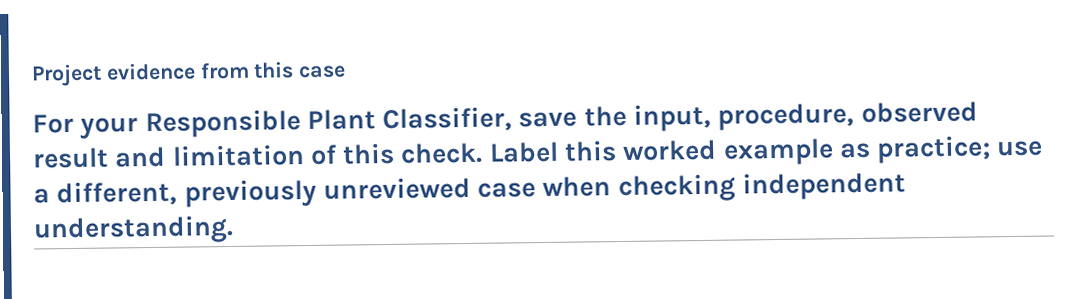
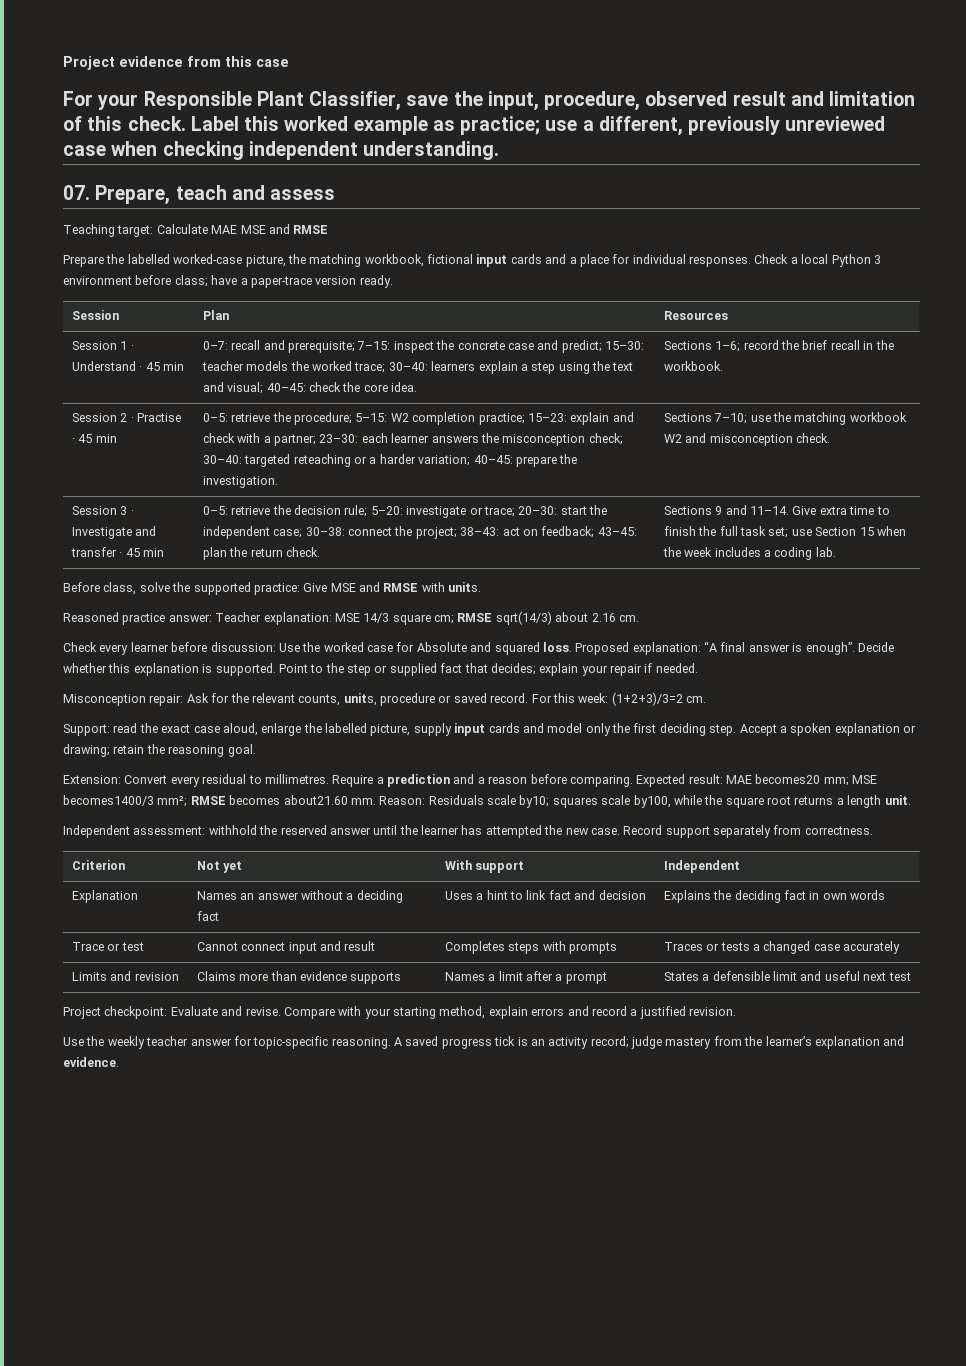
+ 07. Prepare, teach and assess
+ Teaching target: Calculate MAE MSE and RMSE
+ Prepare the labelled worked-case picture, the matching workbook, fictional input cards and a place for individual responses. Check a local Python 3 environment before class; have a paper-trace version ready.
+ Session | Plan | Resources
+ Session 1 · Understand · 45 min | 0–7: recall and prerequisite; 7–15: inspect the concrete case and predict; 15–30: teacher models the worked trace; 30–40: learners explain a step using the text and visual; 40–45: check the core idea. | Sections 1–6; record the brief recall in the workbook.
+ Session 2 · Practise · 45 min | 0–5: retrieve the procedure; 5–15: W2 completion practice; 15–23: explain and check with a partner; 23–30: each learner answers the misconception check; 30–40: targeted reteaching or a harder variation; 40–45: prepare the investigation. | Sections 7–10; use the matching workbook W2 and misconception check.
+ Session 3 · Investigate and transfer · 45 min | 0–5: retrieve the decision rule; 5–20: investigate or trace; 20–30: start the independent case; 30–38: connect the project; 38–43: act on feedback; 43–45: plan the return check. | Sections 9 and 11–14. Give extra time to finish the full task set; use Section 15 when the week includes a coding lab.
+ Before class, solve the supported practice: Give MSE and RMSE with units.
+ Reasoned practice answer: Teacher explanation: MSE 14/3 square cm; RMSE sqrt(14/3) about 2.16 cm.
+ Check every learner before discussion: Use the worked case for Absolute and squared loss. Proposed explanation: “A final answer is enough”. Decide whether this explanation is supported. Point to the step or supplied fact that decides; explain your repair if needed.
+ Misconception repair: Ask for the relevant counts, units, procedure or saved record. For this week: (1+2+3)/3=2 cm.
+ Support: read the exact case aloud, enlarge the labelled picture, supply input cards and model only the first deciding step. Accept a spoken explanation or drawing; retain the reasoning goal.
+ Extension: Convert every residual to millimetres. Require a prediction and a reason before comparing. Expected result: MAE becomes20 mm; MSE becomes1400/3 mm²; RMSE becomes about21.60 mm. Reason: Residuals scale by10; squares scale by100, while the square root returns a length unit.
+ Independent assessment: withhold the reserved answer until the learner has attempted the new case. Record support separately from correctness.
+ Criterion | Not yet | With support | Independent
+ Explanation | Names an answer without a deciding fact | Uses a hint to link fact and decision | Explains the deciding fact in own words
+ Trace or test | Cannot connect input and result | Completes steps with prompts | Traces or tests a changed case accurately
+ Limits and revision | Claims more than evidence supports | Names a limit after a prompt | States a defensible limit and useful next test
+ Project checkpoint: Evaluate and revise. Compare with your starting method, explain errors and record a justified revision.
+ Use the weekly teacher answer for topic-specific reasoning. A saved progress tick is an activity record; judge mastery from the learner’s explanation and evidence.

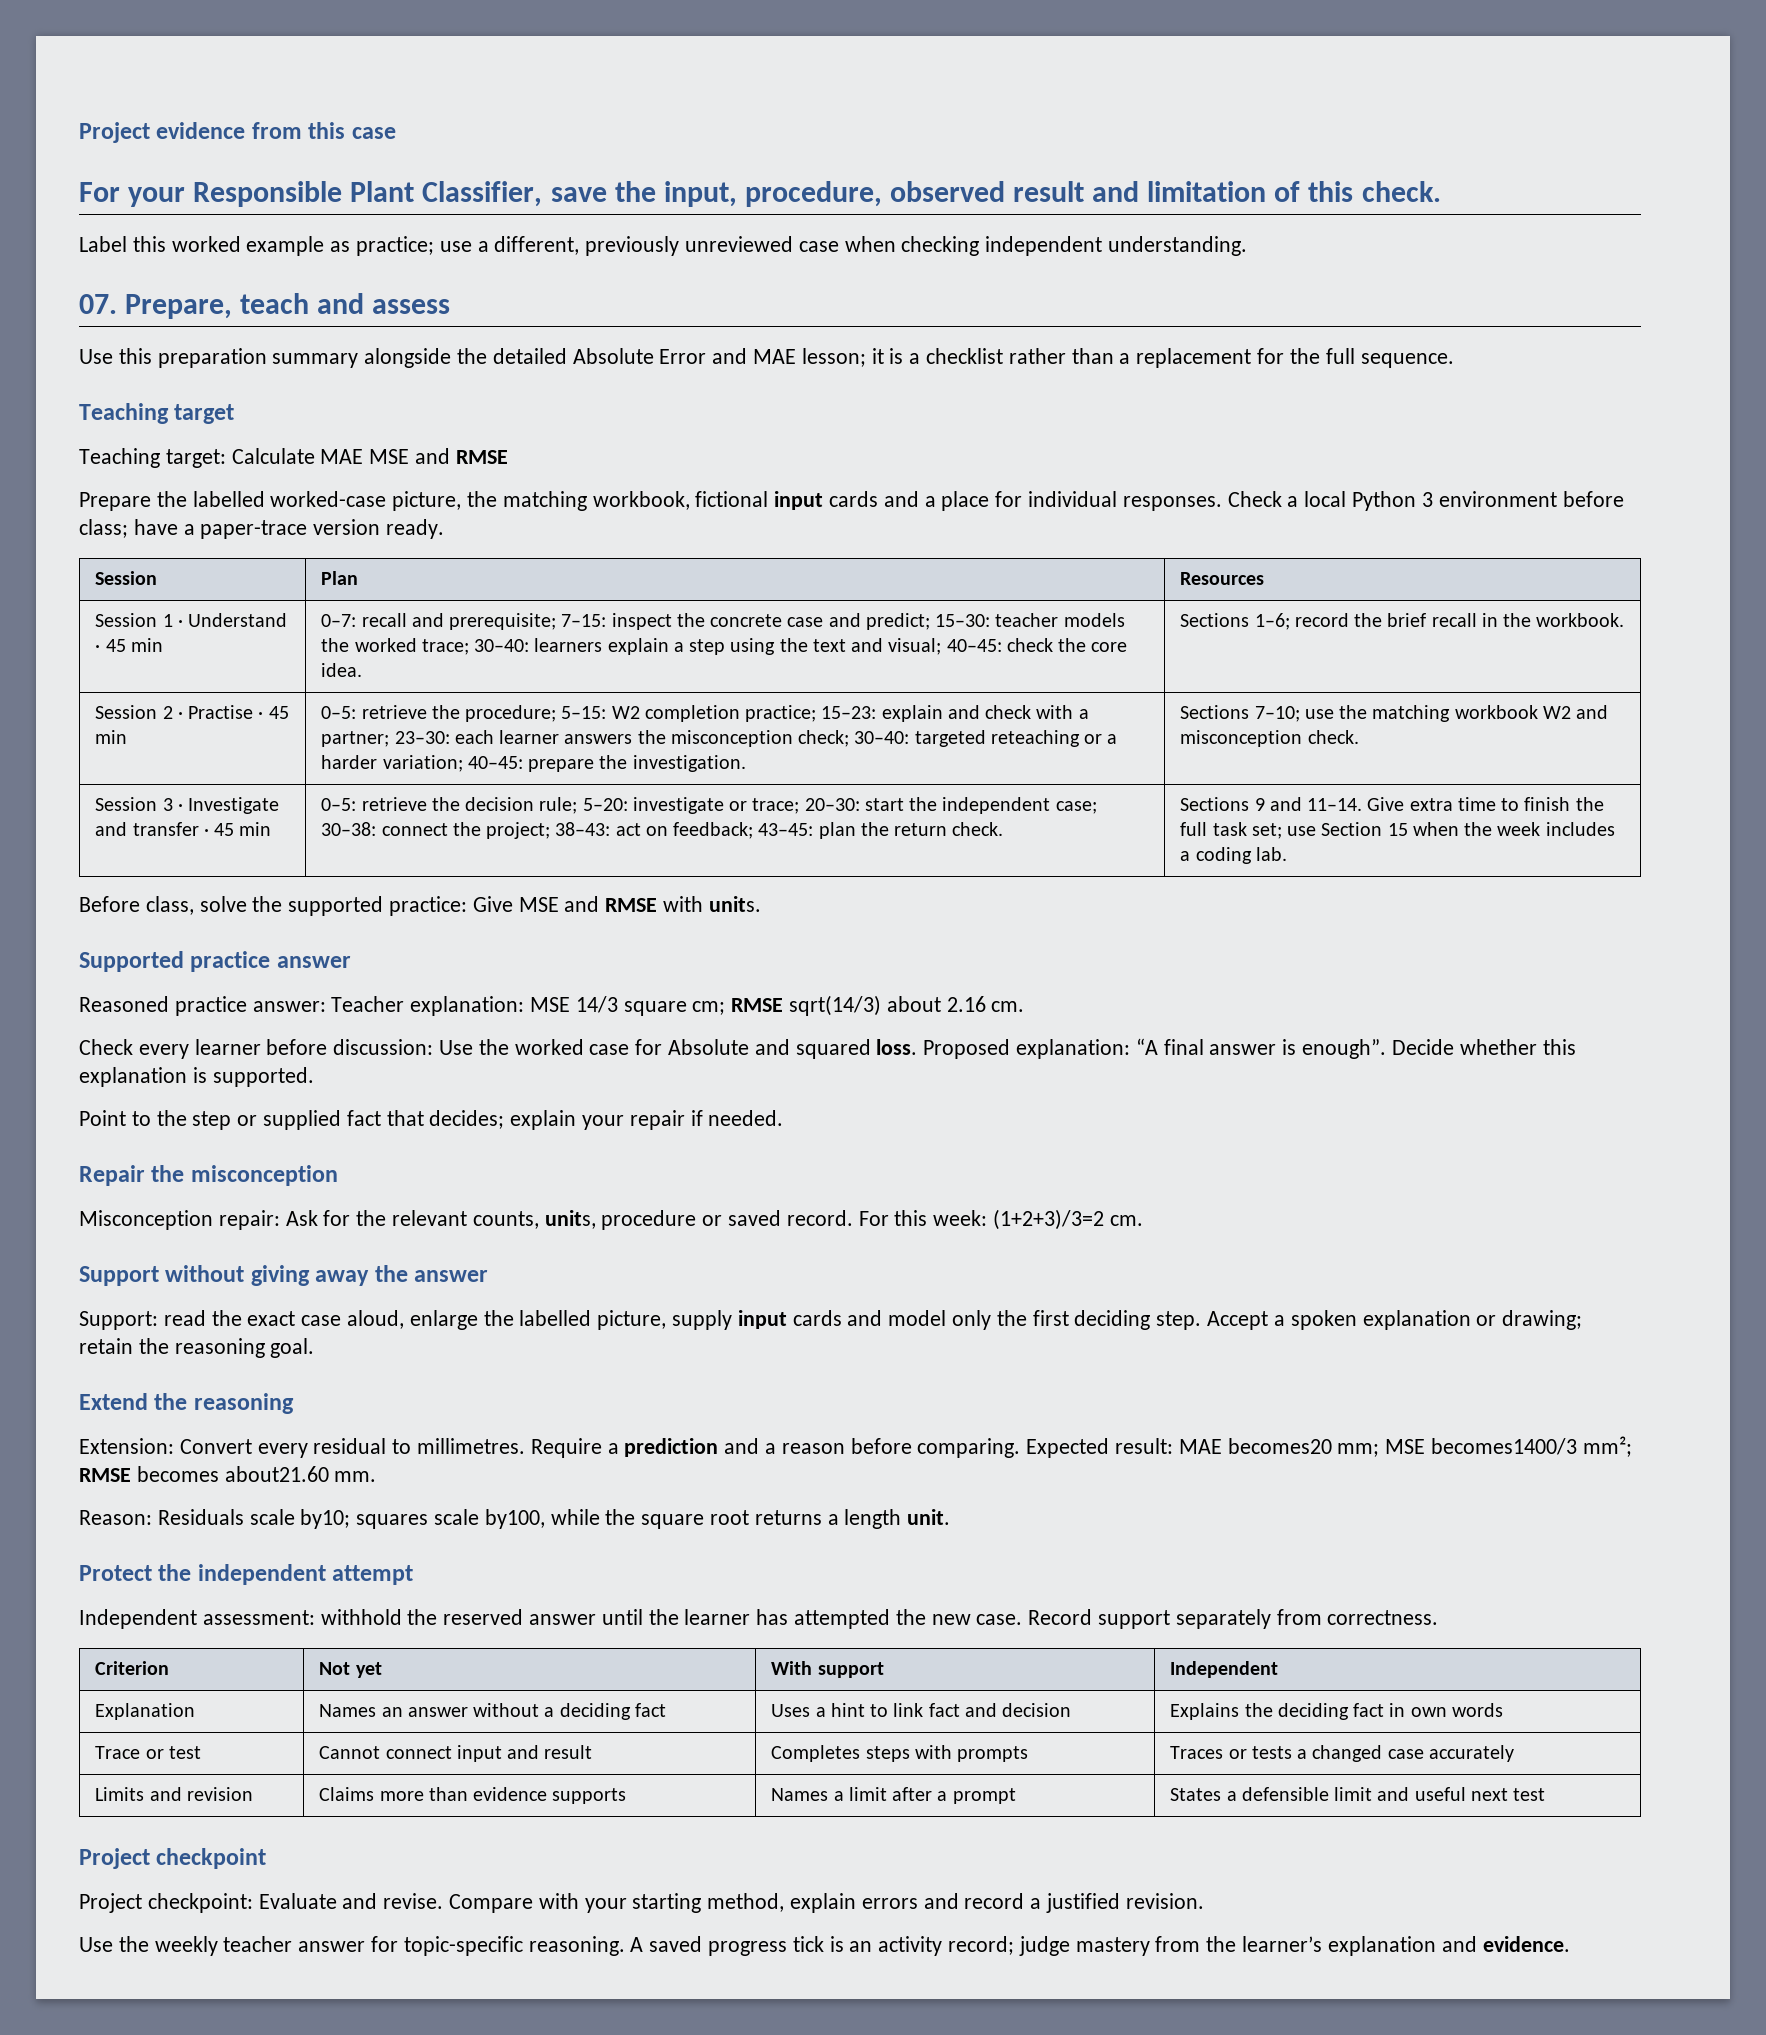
- For your Responsible Plant Classifier, save the input, procedure, observed result and limitation of this check. Label this worked example as practice; use a different, previously unreviewed case when checking independent understanding.
+ For your Responsible Plant Classifier, save the input, procedure, observed result and limitation of this check.
+ Label this worked example as practice; use a different, previously unreviewed case when checking independent understanding.
+ Use this preparation summary alongside the detailed Absolute Error and MAE lesson; it is a checklist rather than a replacement for the full sequence.
+ Teaching target
+ Supported practice answer
- Decide whether this explanation is supported. Point to the step or supplied fact that decides; explain your repair if needed.
+ Decide whether this explanation is supported.
+ Point to the step or supplied fact that decides; explain your repair if needed.
+ Repair the misconception
+ Support without giving away the answer
+ Extend the reasoning
- Expected result: MAE becomes20 mm; MSE becomes1400/3 mm²; RMSE becomes about21.60 mm. Reason: Residuals scale by10; squares scale by100, while the square root returns a length unit.
+ Expected result: MAE becomes20 mm; MSE becomes1400/3 mm²; RMSE becomes about21.60 mm.
+ Reason: Residuals scale by10; squares scale by100, while the square root returns a length unit.
+ Protect the independent attempt
+ Project checkpoint

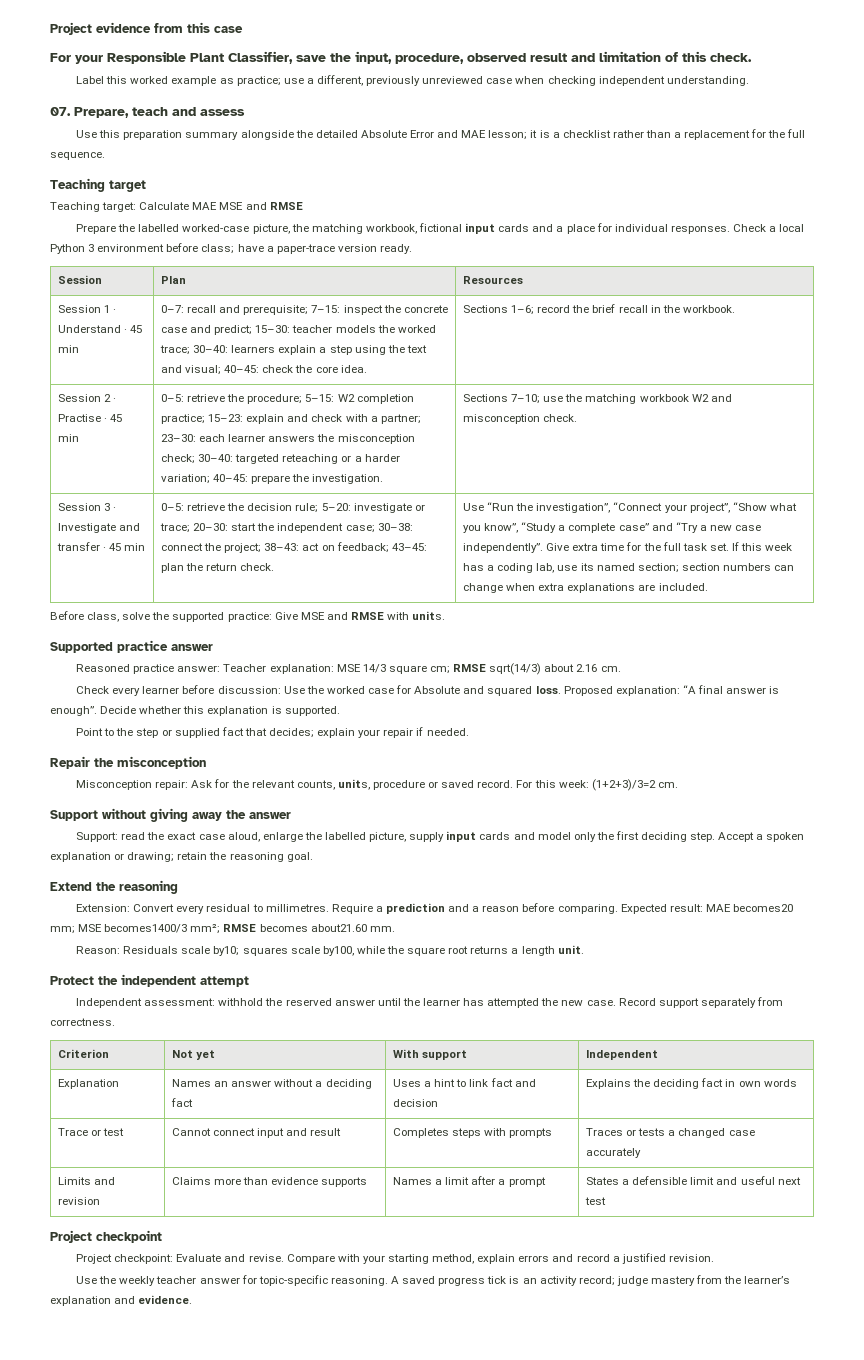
- Sections 9 and 11–14.
+ Use “Run the investigation”, “Connect your project”, “Show what you know”, “Study a complete case” and “Try a new case independently”.
- Give extra time to finish the full task set; use Section 15 when the week includes a coding lab.
+ Give extra time for the full task set. If this week has a coding lab, use its named section; section numbers can change when extra explanations are included.

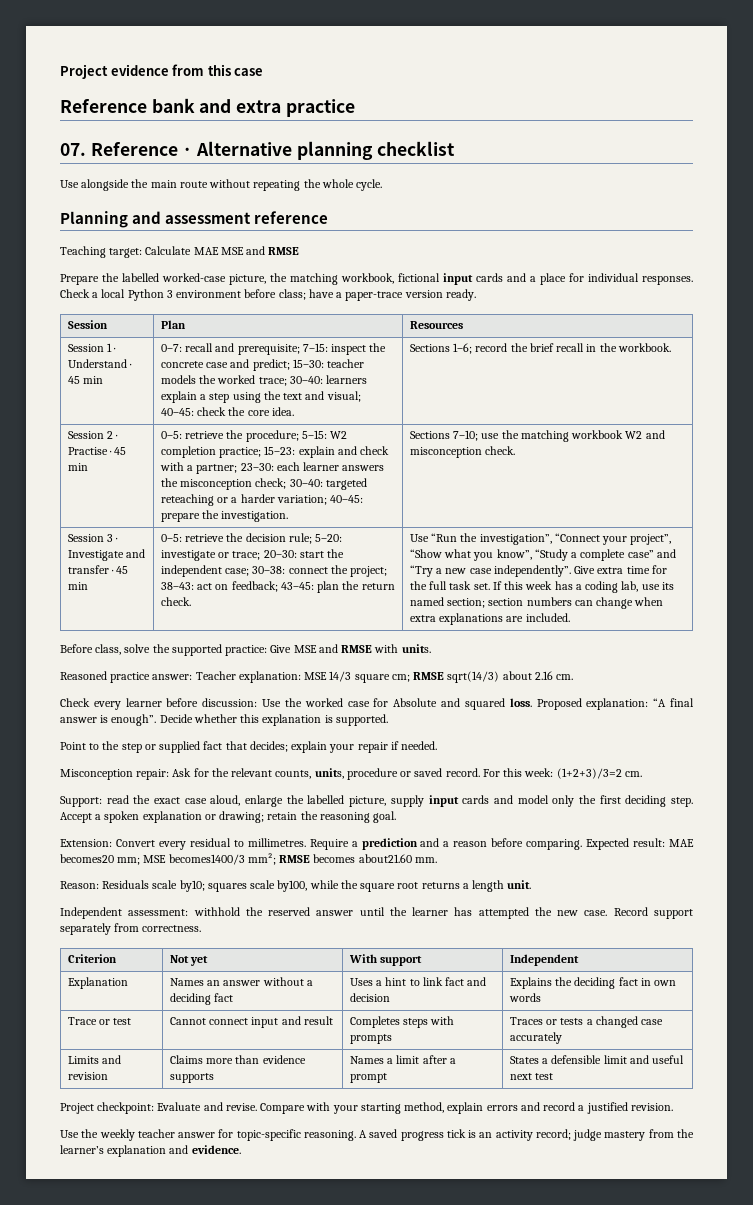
- For your Responsible Plant Classifier, save the input, procedure, observed result and limitation of this check.
- Label this worked example as practice; use a different, previously unreviewed case when checking independent understanding.
- 07. Prepare, teach and assess
- Use this preparation summary alongside the detailed Absolute Error and MAE lesson; it is a checklist rather than a replacement for the full sequence.
- Teaching target
+ Reference bank and extra practice
+ 07. Reference · Alternative planning checklist
+ Use alongside the main route without repeating the whole cycle.
+ Planning and assessment reference
- Supported practice answer
- Repair the misconception
- Support without giving away the answer
- Extend the reasoning
- Protect the independent attempt
- Project checkpoint

